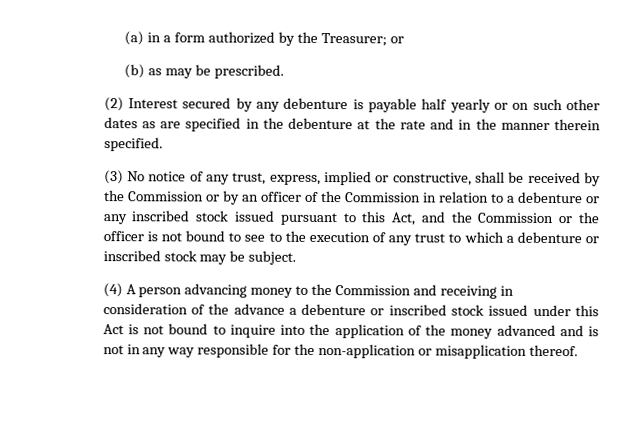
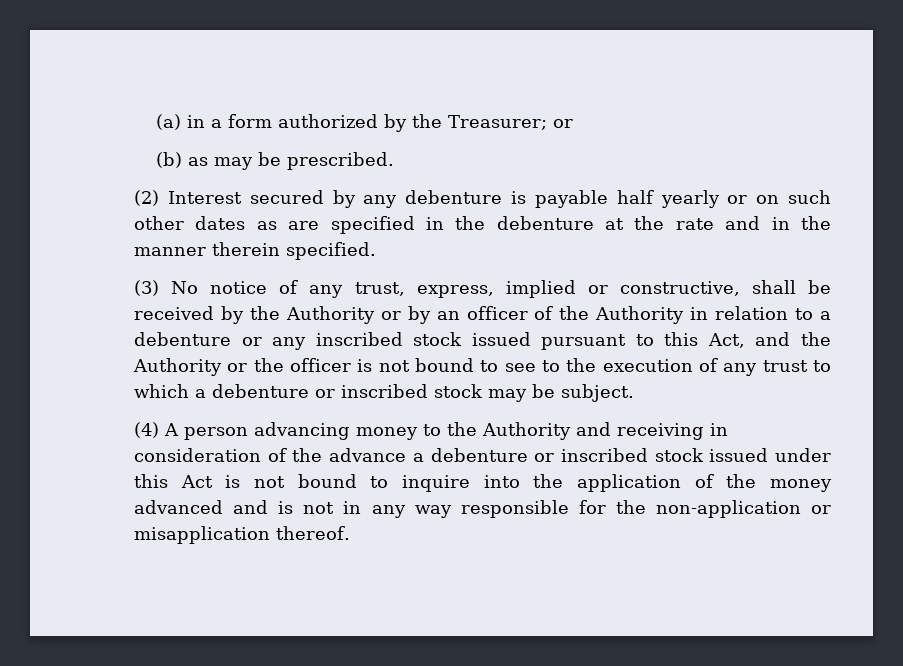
- (3) No notice of any trust, express, implied or constructive, shall be received by the Commission or by an officer of the Commission in relation to a debenture or any inscribed stock issued pursuant to this Act, and the Commission or the officer is not bound to see to the execution of any trust to which a debenture or inscribed stock may be subject.
+ (3) No notice of any trust, express, implied or constructive, shall be received by the Authority or by an officer of the Authority in relation to a debenture or any inscribed stock issued pursuant to this Act, and the Authority or the officer is not bound to see to the execution of any trust to which a debenture or inscribed stock may be subject.
- (4) A person advancing money to the Commission and receiving in consideration of the advance a debenture or inscribed stock issued under this Act is not bound to inquire into the application of the money advanced and is not in any way responsible for the non-application or misapplication thereof.
+ (4) A person advancing money to the Authority and receiving in consideration of the advance a debenture or inscribed stock issued under this Act is not bound to inquire into the application of the money advanced and is not in any way responsible for the non-application or misapplication thereof.

